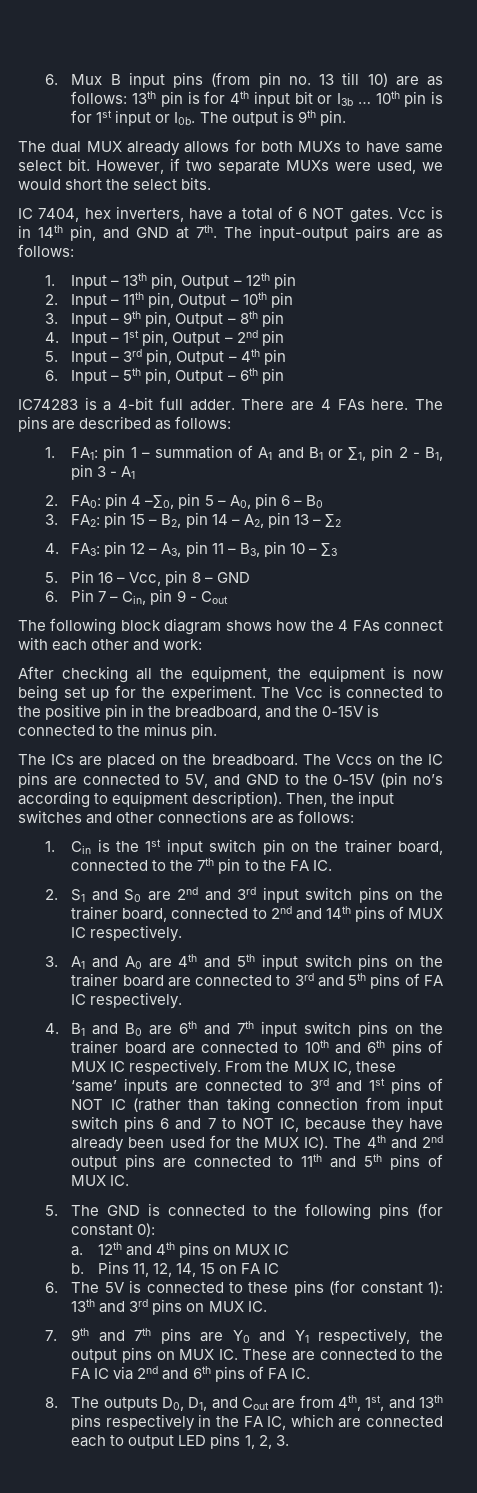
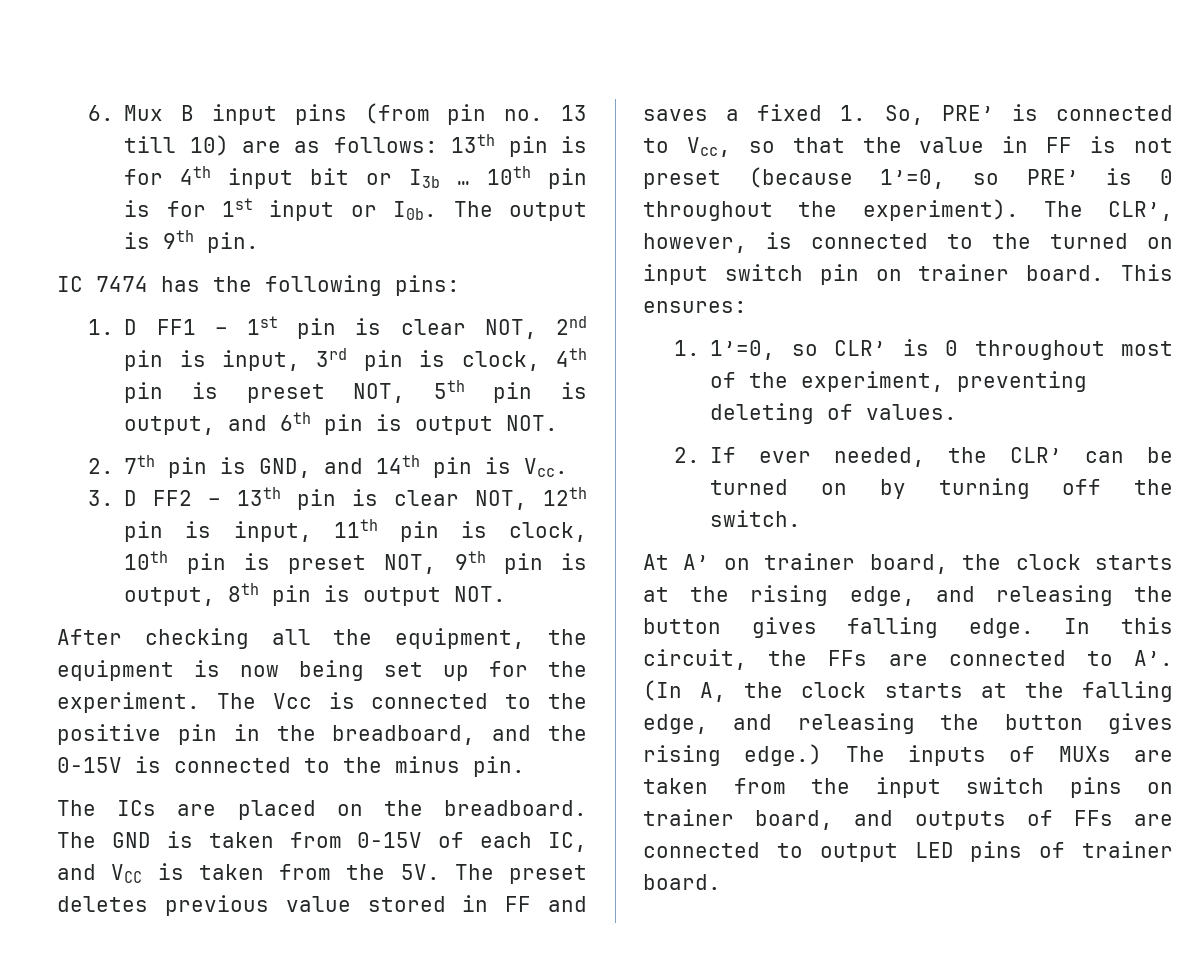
- The dual MUX already allows for both MUXs to have same select bit. However, if two separate MUXs were used, we would short the select bits.
- IC 7404, hex inverters, have a total of 6 NOT gates. Vcc is in 14th pin, and GND at 7th. The input-output pairs are as follows:
- 1. Input – 13th pin, Output – 12th pin
- 2. Input – 11th pin, Output – 10th pin
- 3. Input – 9th pin, Output – 8th pin
- 4. Input – 1st pin, Output – 2nd pin
- 5. Input – 3rd pin, Output – 4th pin
- 6. Input – 5th pin, Output – 6th pin
- IC74283 is a 4-bit full adder. There are 4 FAs here. The pins are described as follows:
- 1. FA1: pin 1 – summation of A1 and B1 or ∑1, pin 2 - B1, pin 3 - A1
- 2. FA0: pin 4 –∑0, pin 5 – A0, pin 6 – B0
- 3. FA2: pin 15 – B2, pin 14 – A2, pin 13 – ∑2
- 4. FA3: pin 12 – A3, pin 11 – B3, pin 10 – ∑3
- 5. Pin 16 – Vcc, pin 8 – GND
- 6. Pin 7 – Cin, pin 9 - Cout
- The following block diagram shows how the 4 FAs connect with each other and work:
+ IC 7474 has the following pins:
+ 1. D FF1 – 1st pin is clear NOT, 2nd pin is input, 3rd pin is clock, 4th pin is preset NOT, 5th pin is output, and 6th pin is output NOT.
+ 2. 7th pin is GND, and 14th pin is Vcc.
+ 3. D FF2 – 13th pin is clear NOT, 12th pin is input, 11th pin is clock, 10th pin is preset NOT, 9th pin is output, 8th pin is output NOT.
- The Vccs on the IC pins are connected to 5V, and GND to the 0-15V (pin no’s according to equipment description). Then, the input switches and other connections are as follows:
- 1. Cin is the 1st input switch pin on the trainer board, connected to the 7th pin to the FA IC.
- 2. S1 and S0 are 2nd and 3rd input switch pins on the trainer board, connected to 2nd and 14th pins of MUX IC respectively.
- 3. A1 and A0 are 4th and 5th input switch pins on the trainer board are connected to 3rd and 5th pins of FA IC respectively.
- 4. B1 and B0 are 6th and 7th input switch pins on the trainer board are connected to 10th and 6th pins of MUX IC respectively. From the MUX IC, these ‘same’ inputs are connected to 3rd and 1st pins of NOT IC (rather than taking connection from input switch pins 6 and 7 to NOT IC, because they have already been used for the MUX IC). The 4th and 2nd output pins are connected to 11th and 5th pins of MUX IC.
- 5. The GND is connected to the following pins (for constant 0):
- a. 12th and 4th pins on MUX IC
- b. Pins 11, 12, 14, 15 on FA IC
- 6. The 5V is connected to these pins (for constant 1): 13th and 3rd pins on MUX IC.
- 7. 9th and 7th pins are Y0 and Y1 respectively, the output pins on MUX IC. These are connected to the FA IC via 2nd and 6th pins of FA IC.
- 8. The outputs D0, D1, and Cout are from 4th, 1st, and 13th pins respectively in the FA IC, which are connected each to output LED pins 1, 2, 3.
+ The GND is taken from 0-15V of each IC, and VCC is taken from the 5V. The preset deletes previous value stored in FF and saves a fixed 1. So, PRE’ is connected to Vcc, so that the value in FF is not preset (because 1’=0, so PRE’ is 0 throughout the experiment). The CLR’, however, is connected to the turned on input switch pin on trainer board. This ensures:
+ 1. 1’=0, so CLR’ is 0 throughout most of the experiment, preventing deleting of values.
+ 2. If ever needed, the CLR’ can be turned on by turning off the switch.
+ At A’ on trainer board, the clock starts at the rising edge, and releasing the button gives falling edge. In this circuit, the FFs are connected to A’. (In A, the clock starts at the falling edge, and releasing the button gives rising edge.) The inputs of MUXs are taken from the input switch pins on trainer board, and outputs of FFs are connected to output LED pins of trainer board.

